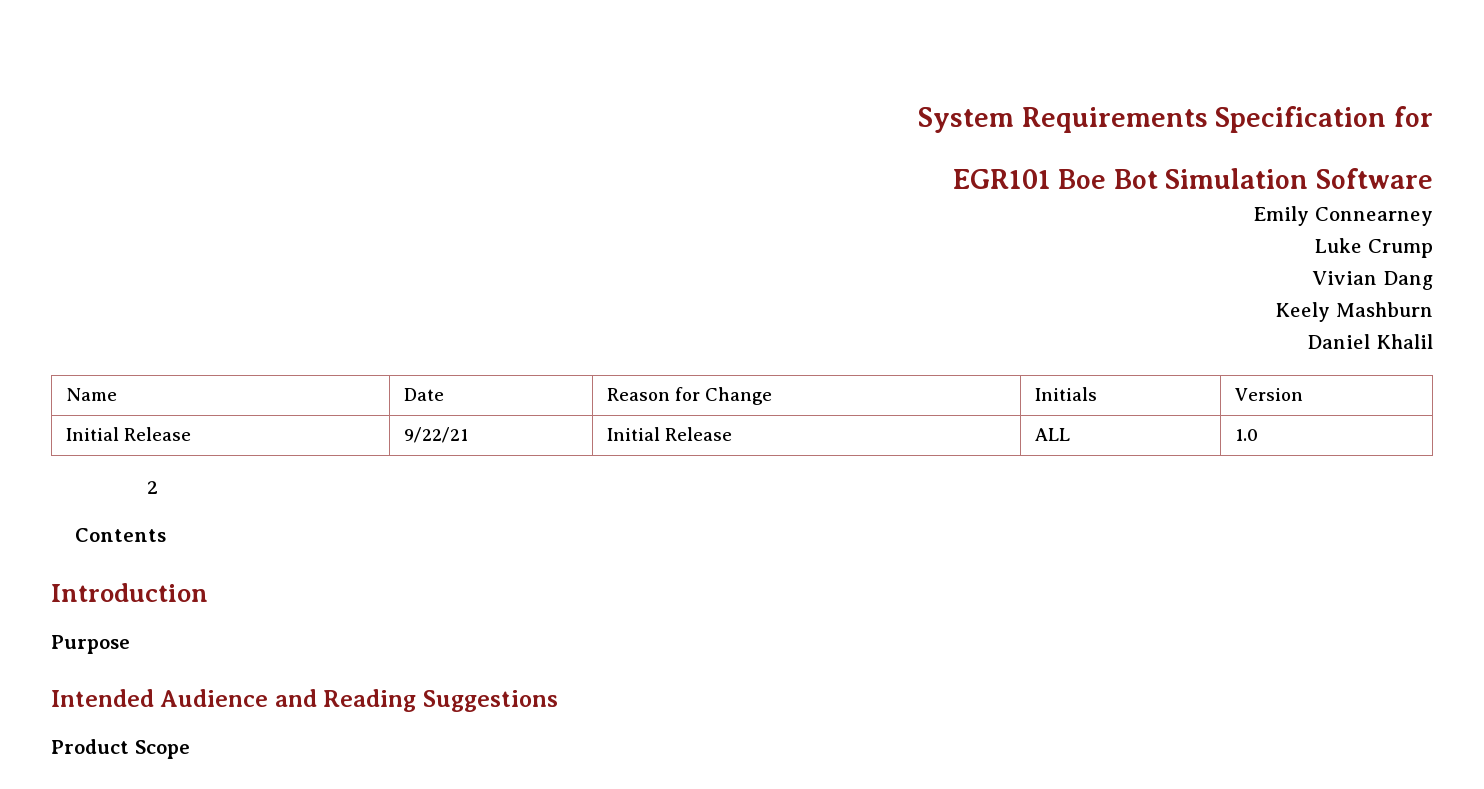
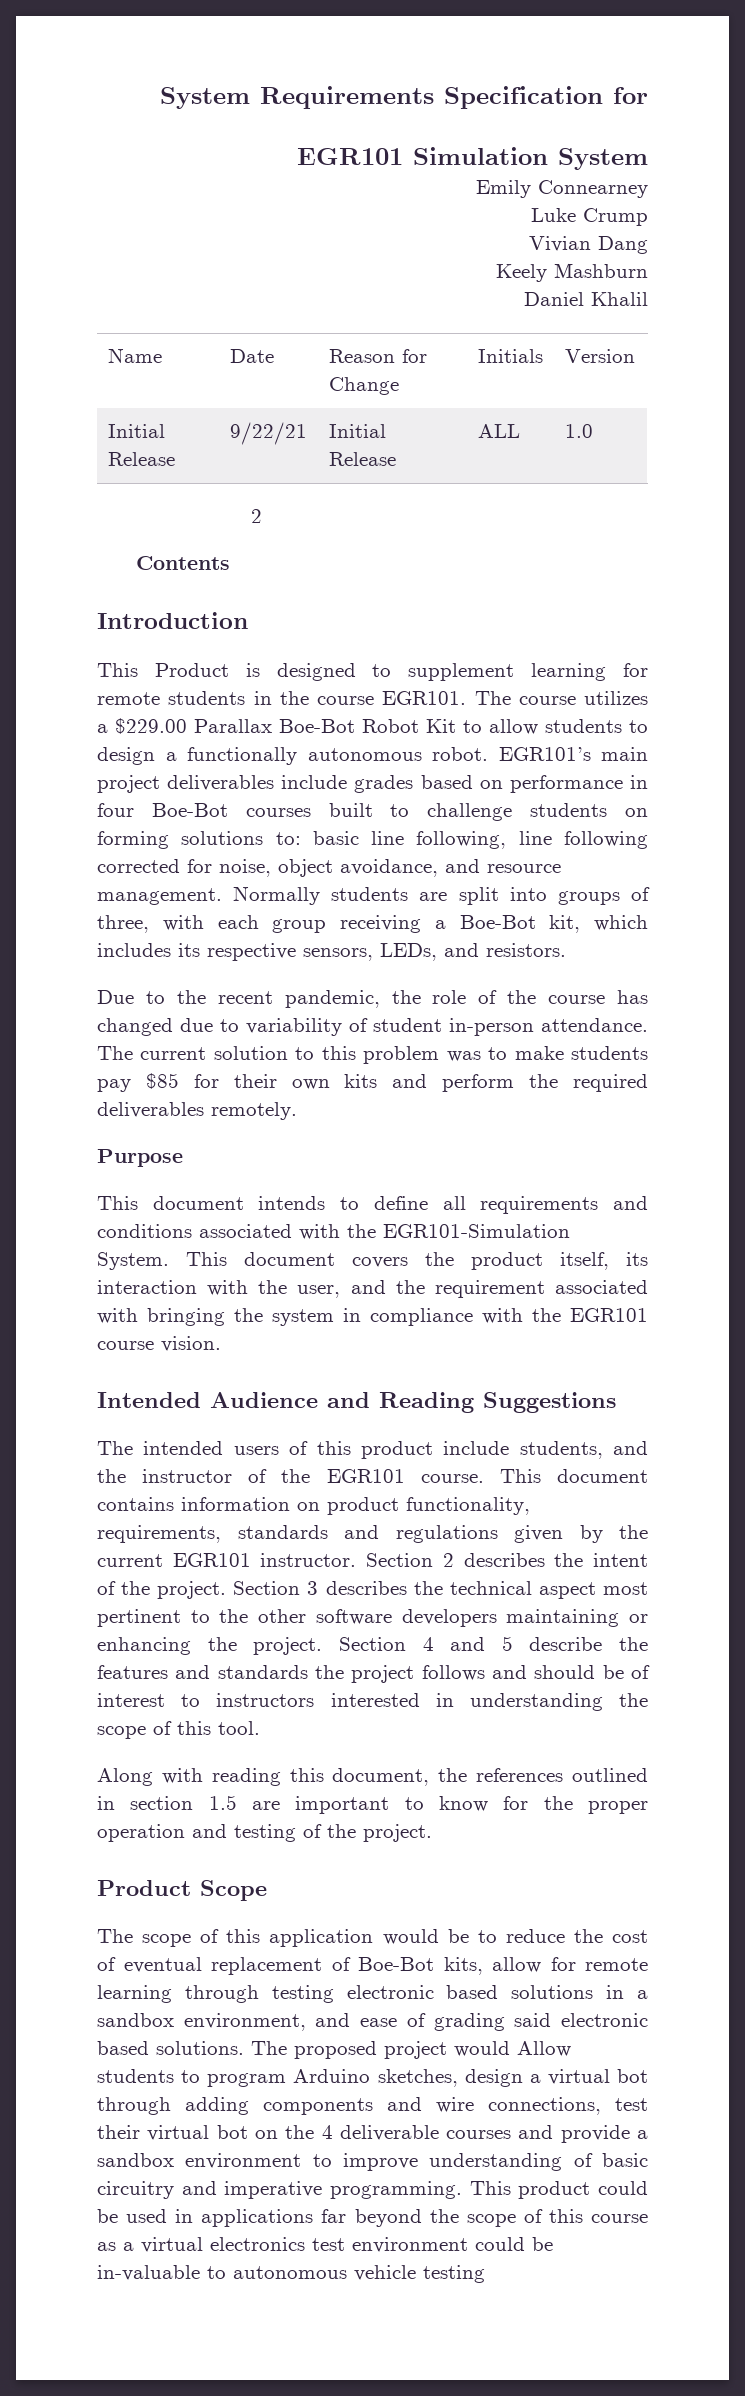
- EGR101 Boe Bot Simulation Software
+ EGR101 Simulation System
+ This Product is designed to supplement learning for remote students in the course EGR101. The course utilizes a $229.00 Parallax Boe-Bot Robot Kit to allow students to design a functionally autonomous robot. EGR101’s main project deliverables include grades based on performance in four Boe-Bot courses built to challenge students on forming solutions to: basic line following, line following corrected for noise, object avoidance, and resource management. Normally students are split into groups of three, with each group receiving a Boe-Bot kit, which includes its respective sensors, LEDs, and resistors.
+ Due to the recent pandemic, the role of the course has changed due to variability of student in-person attendance. The current solution to this problem was to make students pay $85 for their own kits and perform the required deliverables remotely.
  Purpose
+ This document intends to define all requirements and conditions associated with the EGR101-Simulation System. This document covers the product itself, its interaction with the user, and the requirement associated with bringing the system in compliance with the EGR101 course vision.
+ The intended users of this product include students, and the instructor of the EGR101 course. This document contains information on product functionality, requirements, standards and regulations given by the current EGR101 instructor. Section 2 describes the intent of the project. Section 3 describes the technical aspect most pertinent to the other software developers maintaining or enhancing the project. Section 4 and 5 describe the features and standards the project follows and should be of interest to instructors interested in understanding the scope of this tool.
+ Along with reading this document, the references outlined in section 1.5 are important to know for the proper operation and testing of the project.
  Product Scope
+ The scope of this application would be to reduce the cost of eventual replacement of Boe-Bot kits, allow for remote learning through testing electronic based solutions in a sandbox environment, and ease of grading said electronic based solutions. The proposed project would Allow students to program Arduino sketches, design a virtual bot through adding components and wire connections, test their virtual bot on the 4 deliverable courses and provide a sandbox environment to improve understanding of basic circuitry and imperative programming. This product could be used in applications far beyond the scope of this course as a virtual electronics test environment could be in-valuable to autonomous vehicle testing

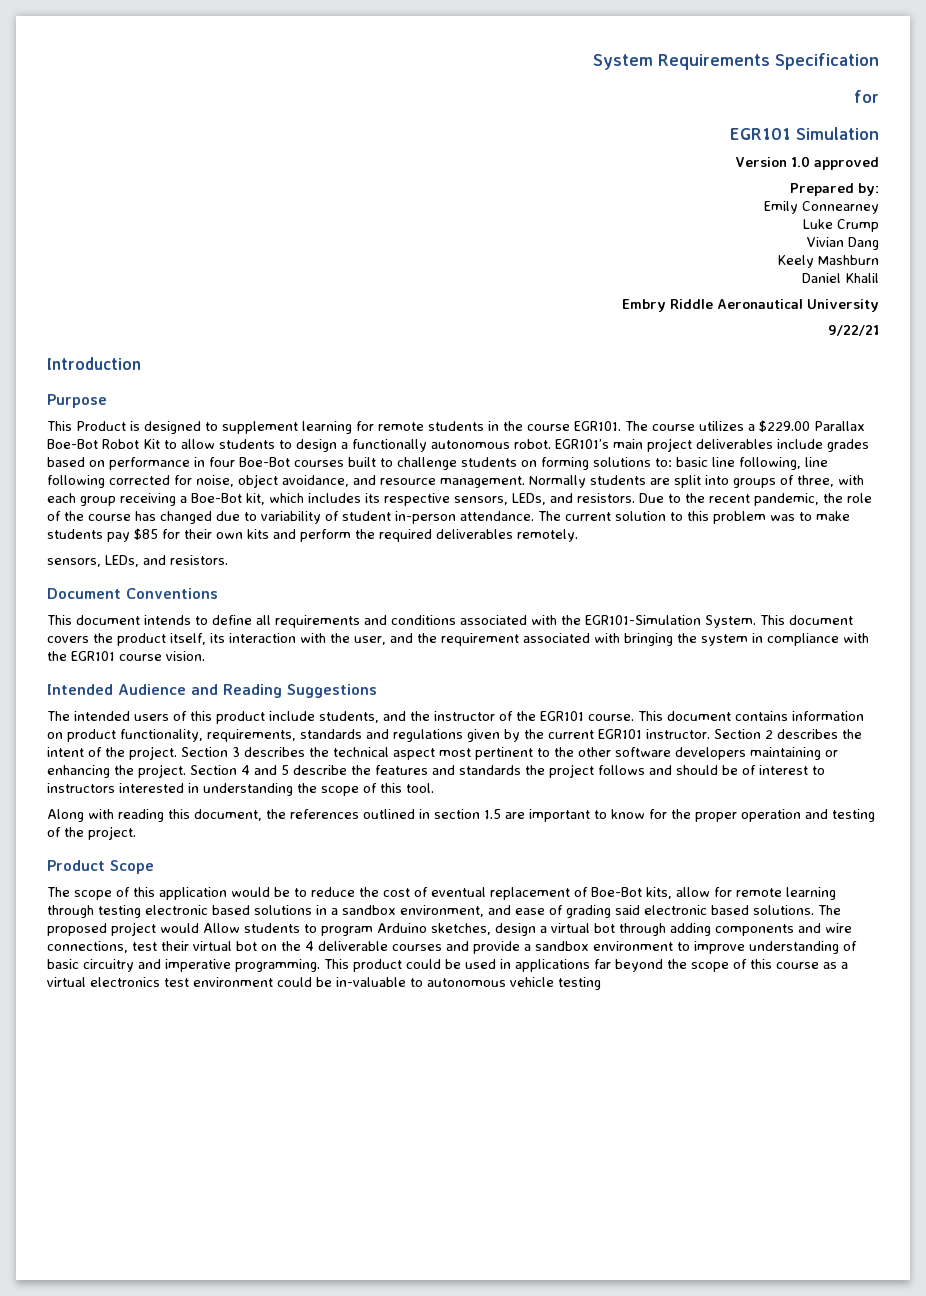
- System Requirements Specification for
+ System Requirements Specification
+ for
- EGR101 Simulation System
+ EGR101 Simulation
+ Version 1.0 approved
+ Prepared by:
- Name | Date | Reason for Change | Initials | Version
- Initial Release | 9/22/21 | Initial Release | ALL | 1.0
- 2
- Contents
+ Embry Riddle Aeronautical University
+ 9/22/21
+ Purpose
- Normally students are split into groups of three, with each group receiving a Boe-Bot kit, which includes its respective sensors, LEDs, and resistors.
- Due to the recent pandemic, the role of the course has changed due to variability of student in-person attendance.
+ Normally students are split into groups of three, with each group receiving a Boe-Bot kit, which includes its respective sensors, LEDs, and resistors. Due to the recent pandemic, the role of the course has changed due to variability of student in-person attendance.
  The current solution to this problem was to make students pay $85 for their own kits and perform the required deliverables remotely.
- Purpose
+ sensors, LEDs, and resistors.
+ Document Conventions

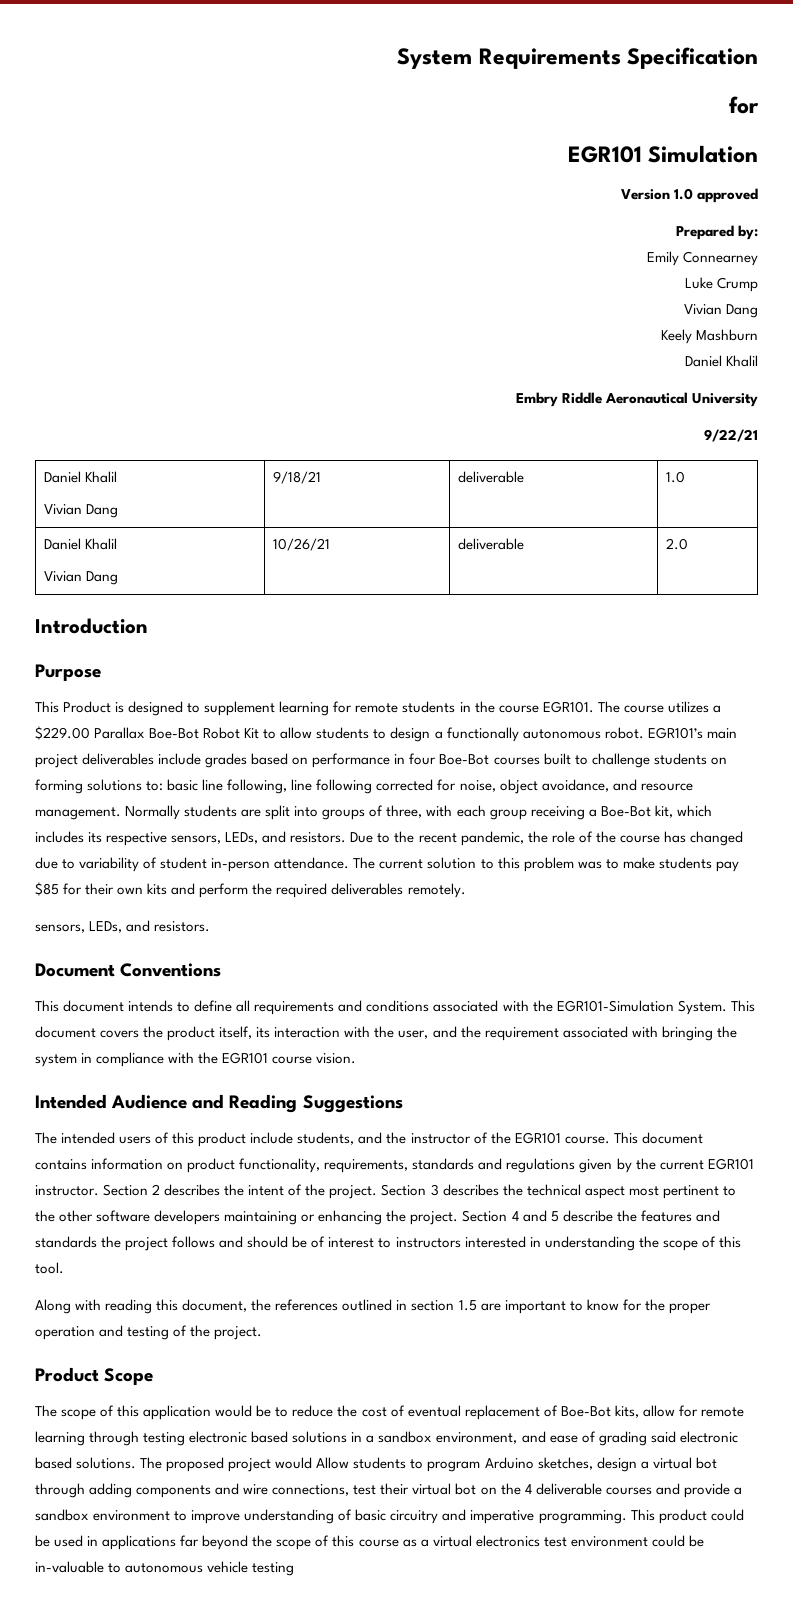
  9/22/21
+ Daniel Khalil
+ Vivian Dang | 9/18/21 | deliverable | 1.0
+ Daniel Khalil
+ Vivian Dang | 10/26/21 | deliverable | 2.0

